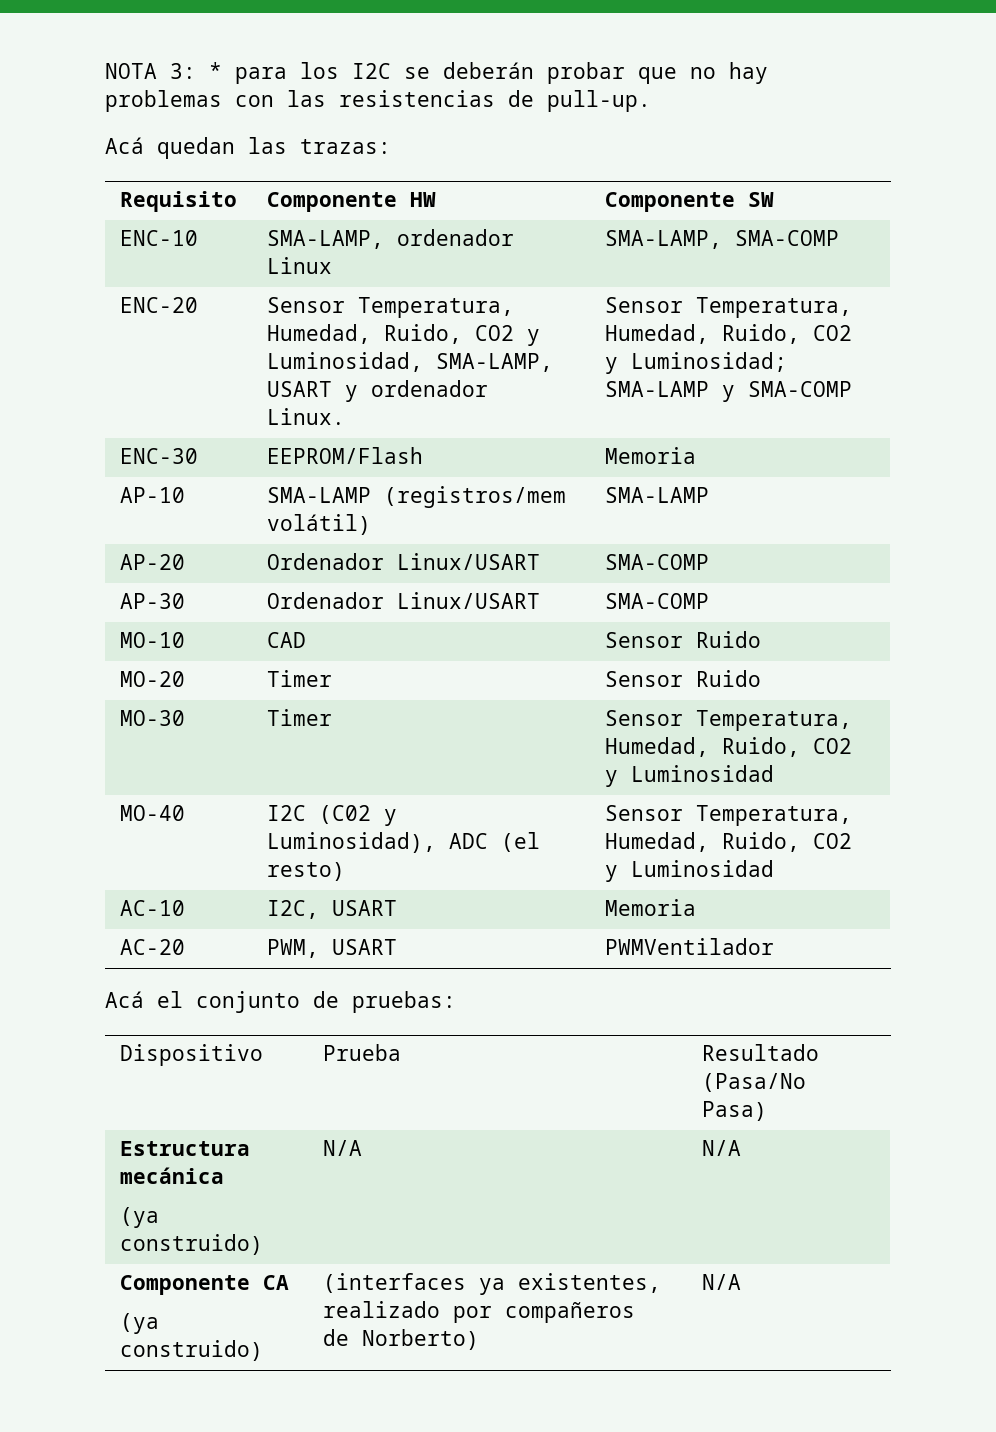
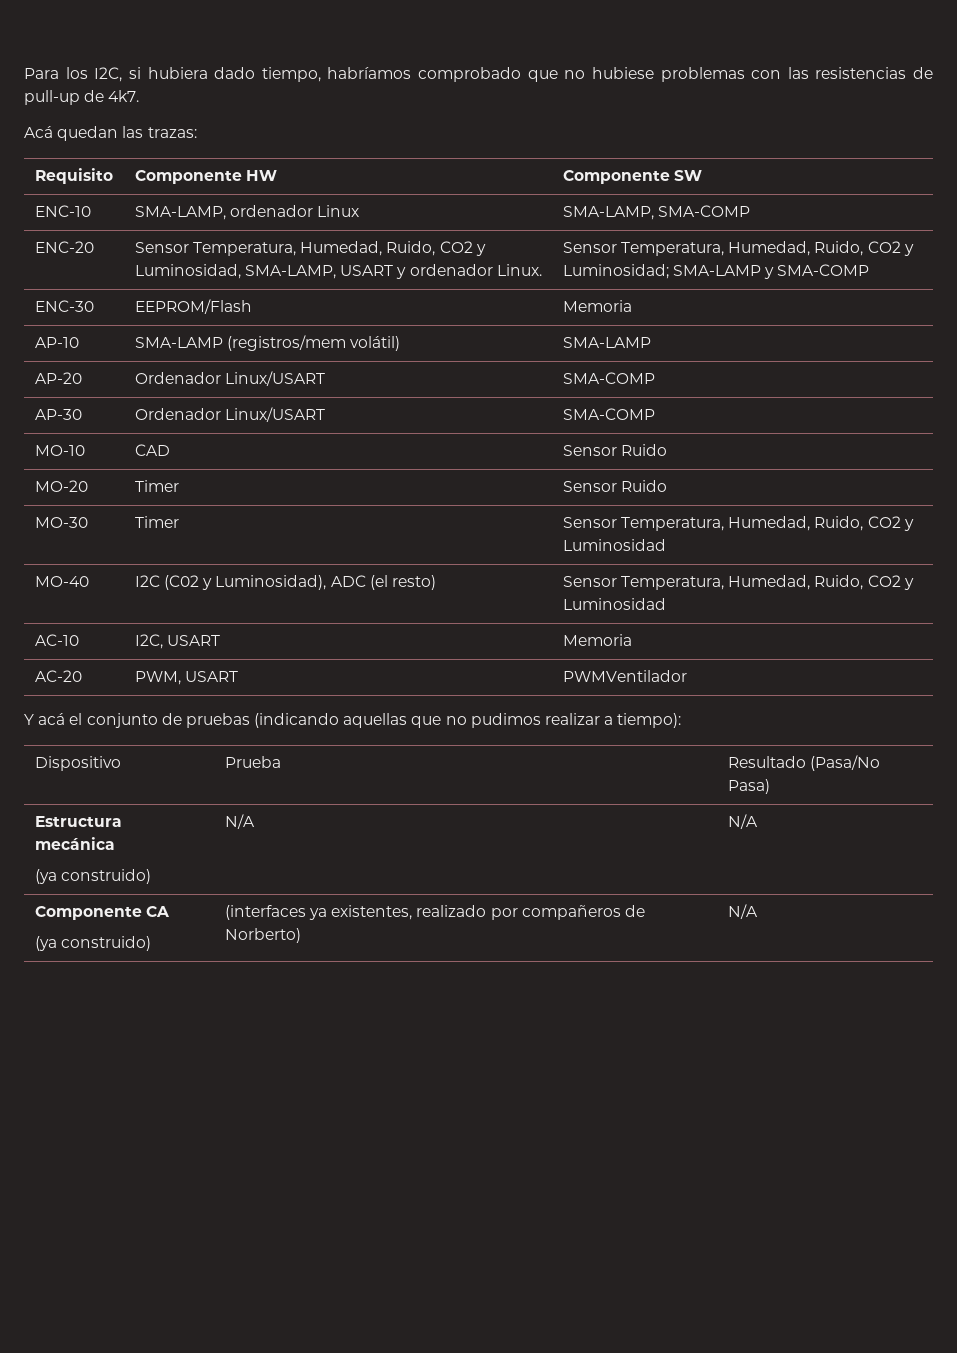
- NOTA 3: * para los I2C se deberán probar que no hay problemas con las resistencias de pull-up.
+ Para los I2C, si hubiera dado tiempo, habríamos comprobado que no hubiese problemas con las resistencias de pull-up de 4k7.
- Acá el conjunto de pruebas:
+ Y acá el conjunto de pruebas (indicando aquellas que no pudimos realizar a tiempo):

